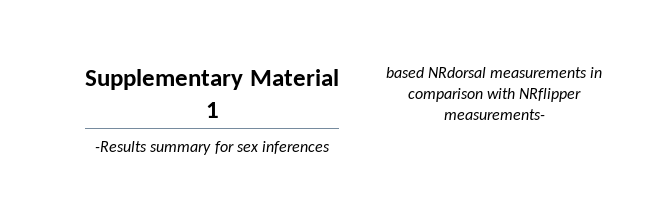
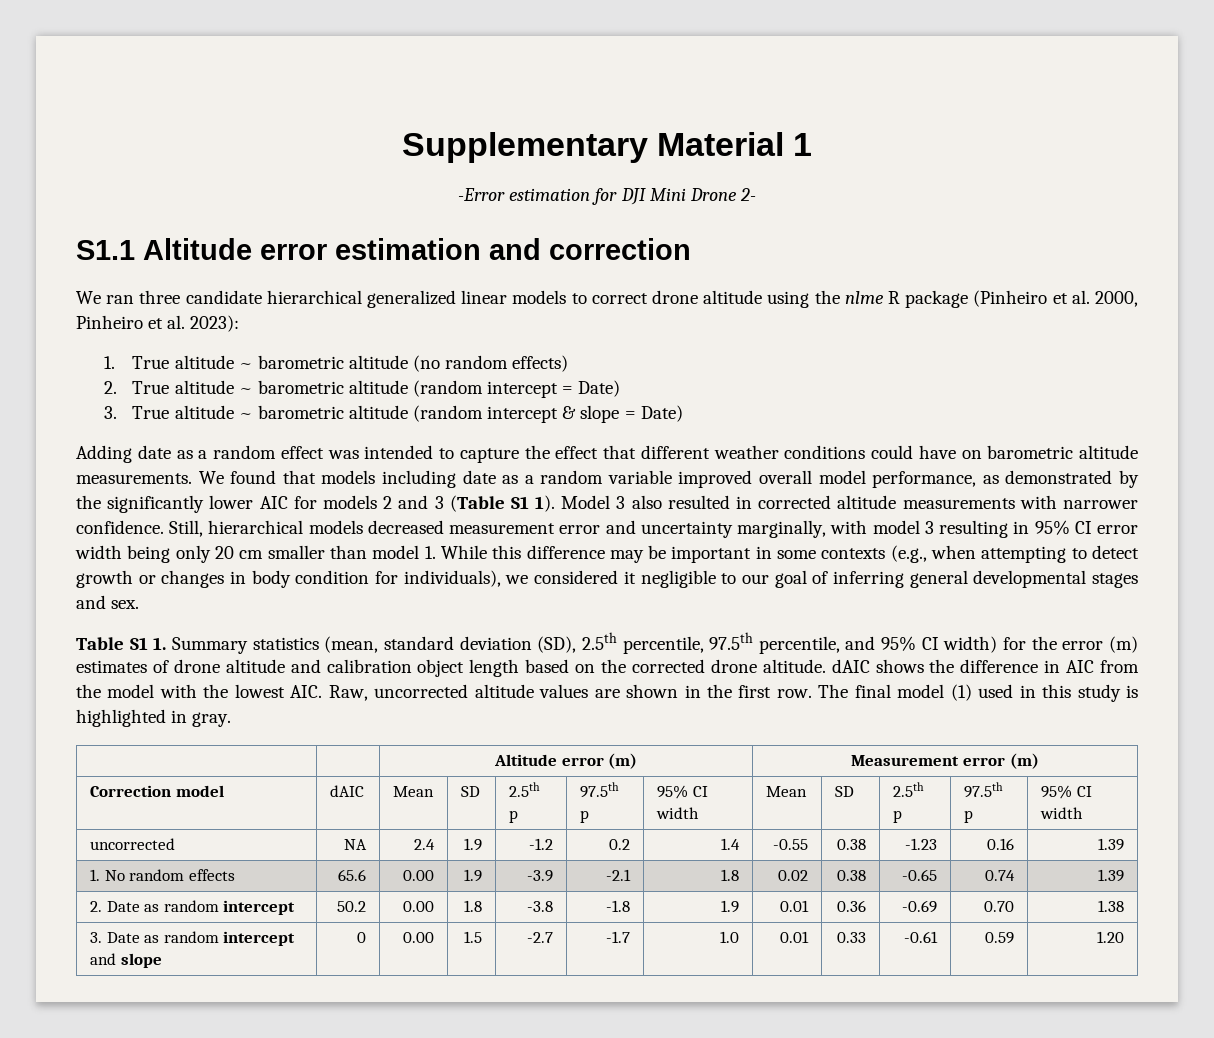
- -Results summary for sex inferences based NRdorsal measurements in comparison with NRflipper measurements-
+ -Error estimation for DJI Mini Drone 2-
+ S1.1 Altitude error estimation and correction
+ We ran three candidate hierarchical generalized linear models to correct drone altitude using the nlme R package (Pinheiro et al. 2000, Pinheiro et al. 2023):
+ 1. True altitude ~ barometric altitude (no random effects)
+ 2. True altitude ~ barometric altitude (random intercept = Date)
+ 3. True altitude ~ barometric altitude (random intercept & slope = Date)
+ Adding date as a random effect was intended to capture the effect that different weather conditions could have on barometric altitude measurements. We found that models including date as a random variable improved overall model performance, as demonstrated by the significantly lower AIC for models 2 and 3 (Table S1 1). Model 3 also resulted in corrected altitude measurements with narrower confidence. Still, hierarchical models decreased measurement error and uncertainty marginally, with model 3 resulting in 95% CI error width being only 20 cm smaller than model 1. While this difference may be important in some contexts (e.g., when attempting to detect growth or changes in body condition for individuals), we considered it negligible to our goal of inferring general developmental stages and sex.
+ Table S1 1. Summary statistics (mean, standard deviation (SD), 2.5th percentile, 97.5th percentile, and 95% CI width) for the error (m) estimates of drone altitude and calibration object length based on the corrected drone altitude. dAIC shows the difference in AIC from the model with the lowest AIC. Raw, uncorrected altitude values are shown in the first row. The final model (1) used in this study is highlighted in gray.
+ | | Altitude error (m) | Measurement error (m)
+ Correction model | dAIC | Mean | SD | 2.5th p | 97.5th p | 95% CI width | Mean | SD | 2.5th p | 97.5th p | 95% CI width
+ uncorrected | NA | 2.4 | 1.9 | -1.2 | 0.2 | 1.4 | -0.55 | 0.38 | -1.23 | 0.16 | 1.39
+ 1. No random effects | 65.6 | 0.00 | 1.9 | -3.9 | -2.1 | 1.8 | 0.02 | 0.38 | -0.65 | 0.74 | 1.39
+ 2. Date as random intercept | 50.2 | 0.00 | 1.8 | -3.8 | -1.8 | 1.9 | 0.01 | 0.36 | -0.69 | 0.70 | 1.38
+ 3. Date as random intercept and slope | 0 | 0.00 | 1.5 | -2.7 | -1.7 | 1.0 | 0.01 | 0.33 | -0.61 | 0.59 | 1.20

